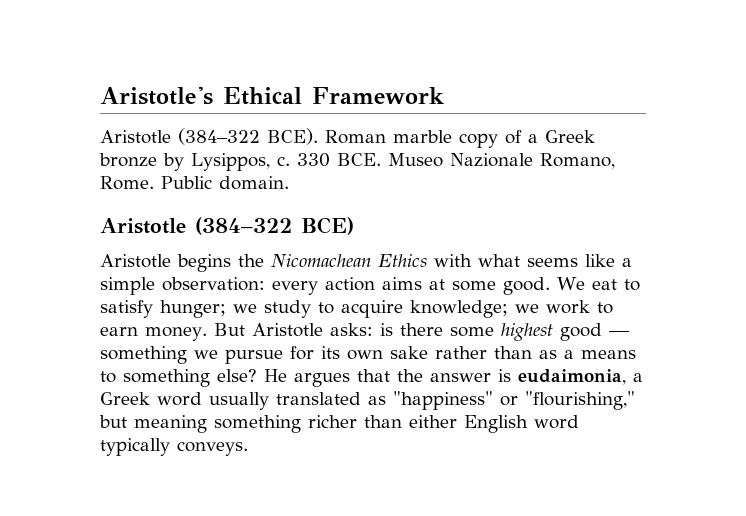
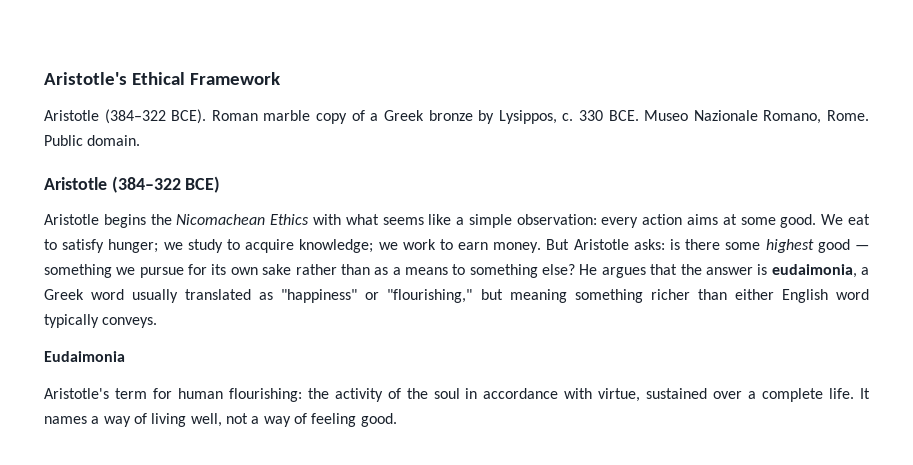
+ Eudaimonia
+ Aristotle's term for human flourishing: the activity of the soul in accordance with virtue, sustained over a complete life. It names a way of living well, not a way of feeling good.

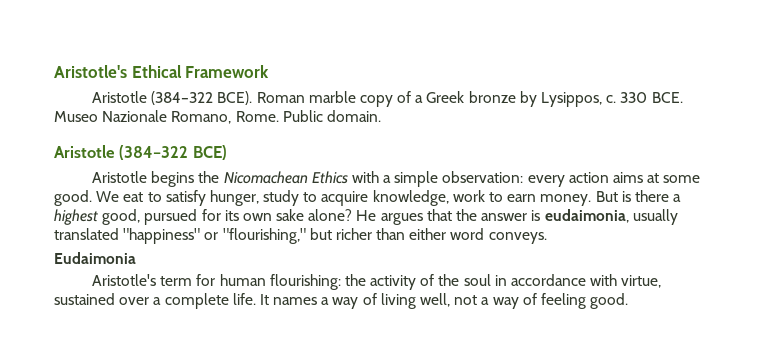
- Aristotle begins the Nicomachean Ethics with what seems like a simple observation: every action aims at some good.
+ Aristotle begins the Nicomachean Ethics with a simple observation: every action aims at some good.
- We eat to satisfy hunger; we study to acquire knowledge; we work to earn money.
+ We eat to satisfy hunger, study to acquire knowledge, work to earn money.
- But Aristotle asks: is there some highest good — something we pursue for its own sake rather than as a means to something else?
+ But is there a highest good, pursued for its own sake alone?
- He argues that the answer is eudaimonia, a Greek word usually translated as "happiness" or "flourishing," but meaning something richer than either English word typically conveys.
+ He argues that the answer is eudaimonia, usually translated "happiness" or "flourishing," but richer than either word conveys.

